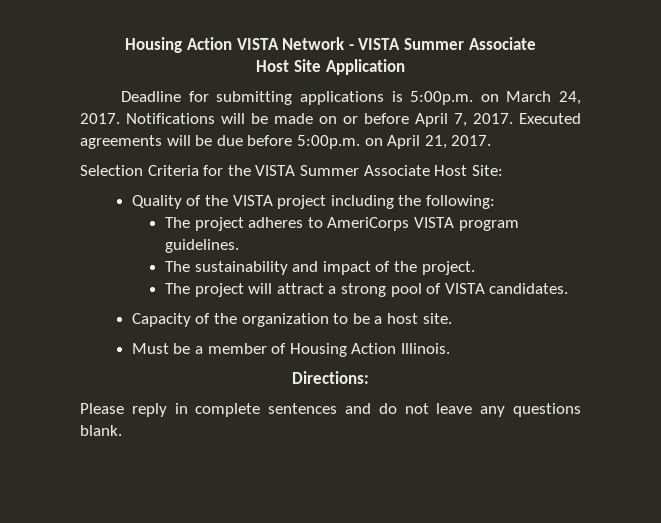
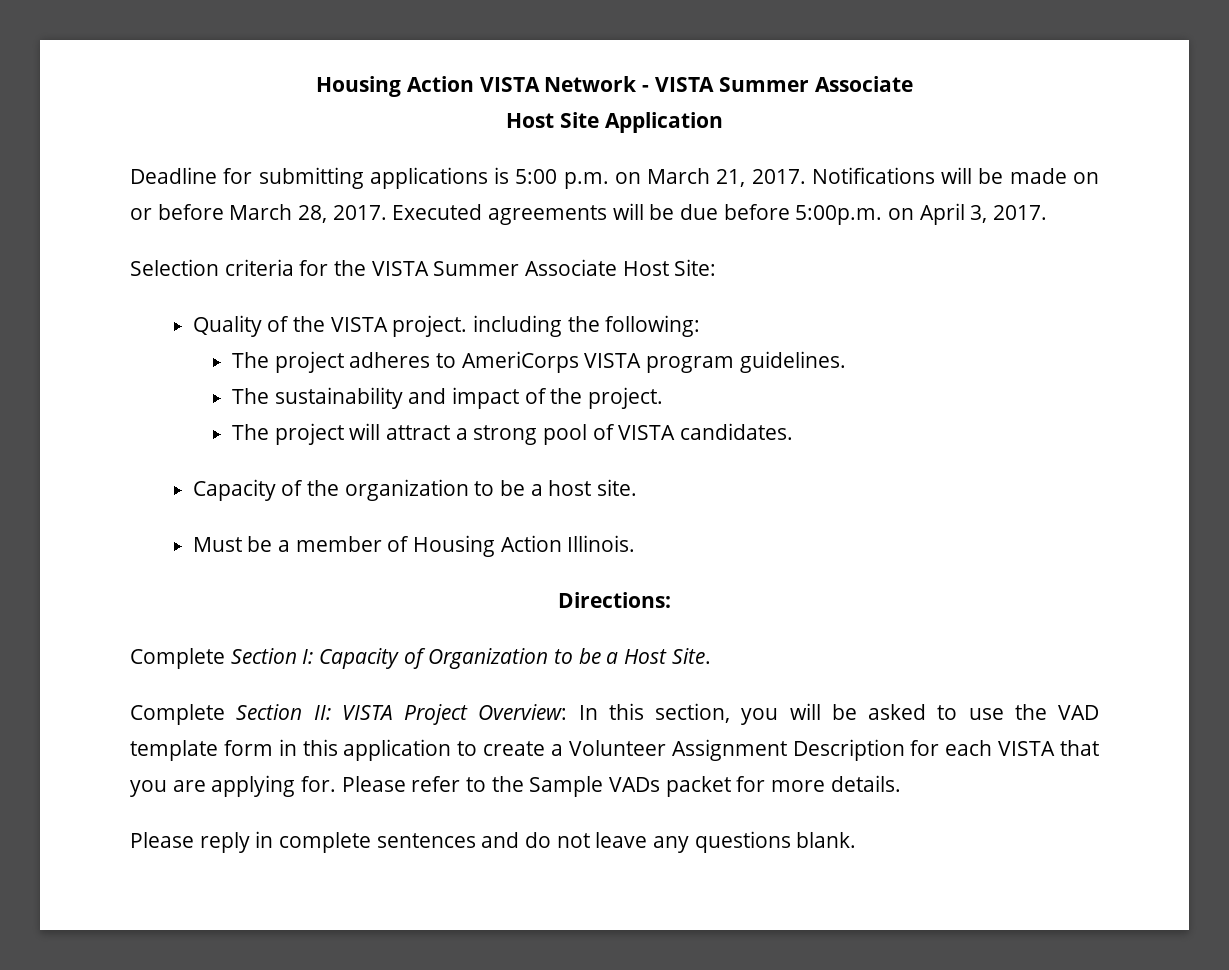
- Deadline for submitting applications is 5:00p.m. on March 24, 2017.
+ Deadline for submitting applications is 5:00 p.m. on March 21, 2017.
- Notifications will be made on or before April 7, 2017.
+ Notifications will be made on or before March 28, 2017.
- Executed agreements will be due before 5:00p.m. on April 21, 2017.
+ Executed agreements will be due before 5:00p.m. on April 3, 2017.
- Selection Criteria for the VISTA Summer Associate Host Site:
+ Selection criteria for the VISTA Summer Associate Host Site:
- Quality of the VISTA project including the following:
+ Quality of the VISTA project. including the following:
+ Complete Section I: Capacity of Organization to be a Host Site.
+ Complete Section II: VISTA Project Overview: In this section, you will be asked to use the VAD template form in this application to create a Volunteer Assignment Description for each VISTA that you are applying for. Please refer to the Sample VADs packet for more details.

